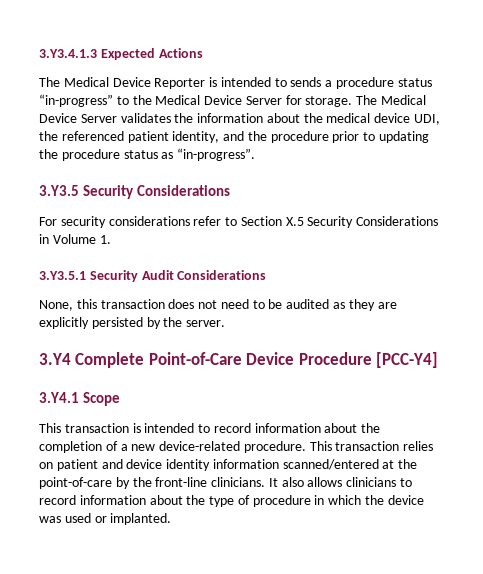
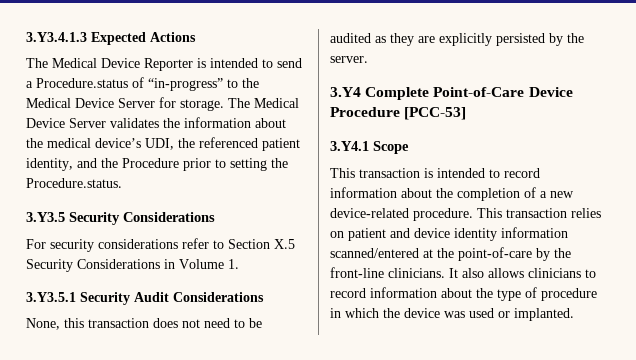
- The Medical Device Reporter is intended to sends a procedure status “in-progress” to the Medical Device Server for storage.
+ The Medical Device Reporter is intended to send a Procedure.status of “in-progress” to the Medical Device Server for storage.
- The Medical Device Server validates the information about the medical device UDI, the referenced patient identity, and the procedure prior to updating the procedure status as “in-progress”.
+ The Medical Device Server validates the information about the medical device’s UDI, the referenced patient identity, and the Procedure prior to setting the Procedure.status.
- 3.Y4 Complete Point-of-Care Device Procedure [PCC-Y4]
+ 3.Y4 Complete Point-of-Care Device Procedure [PCC-53]

